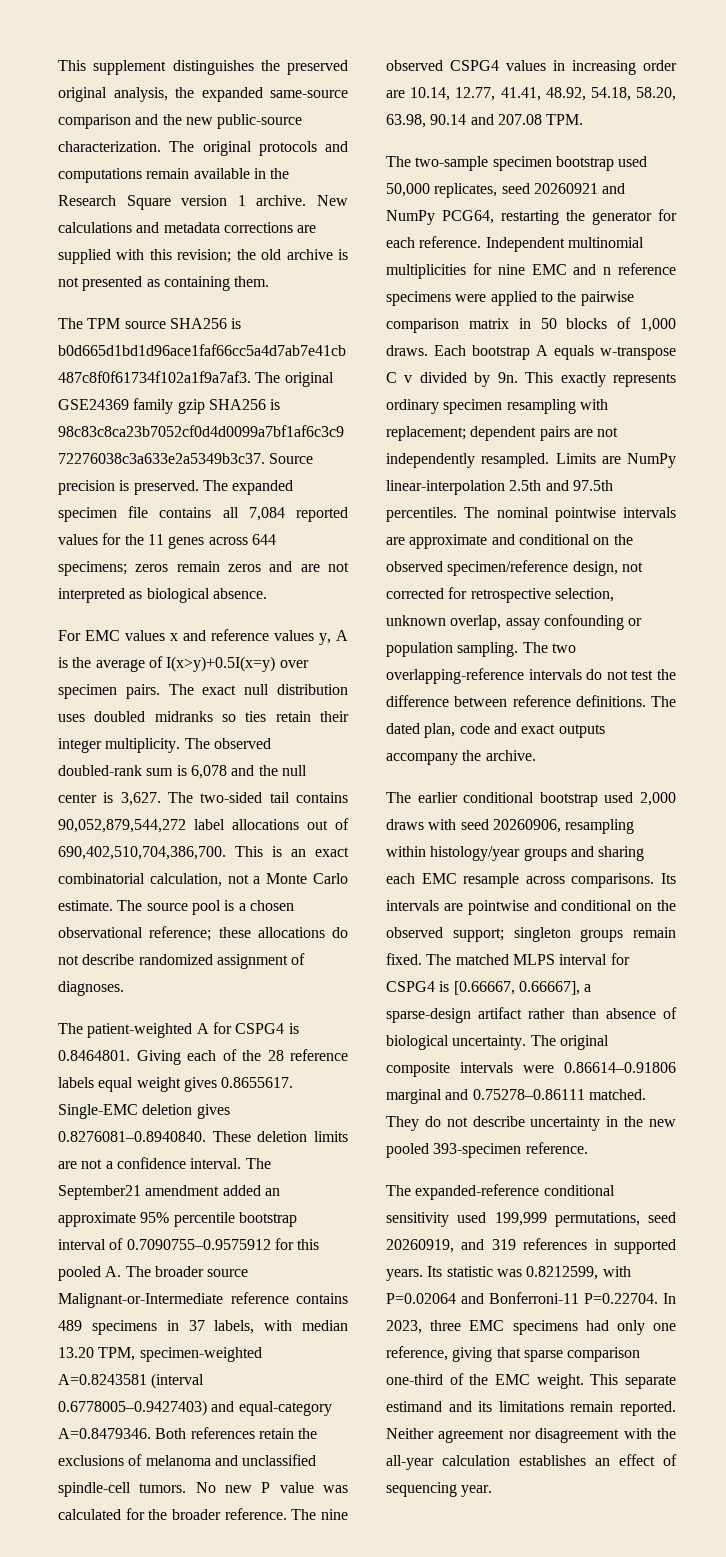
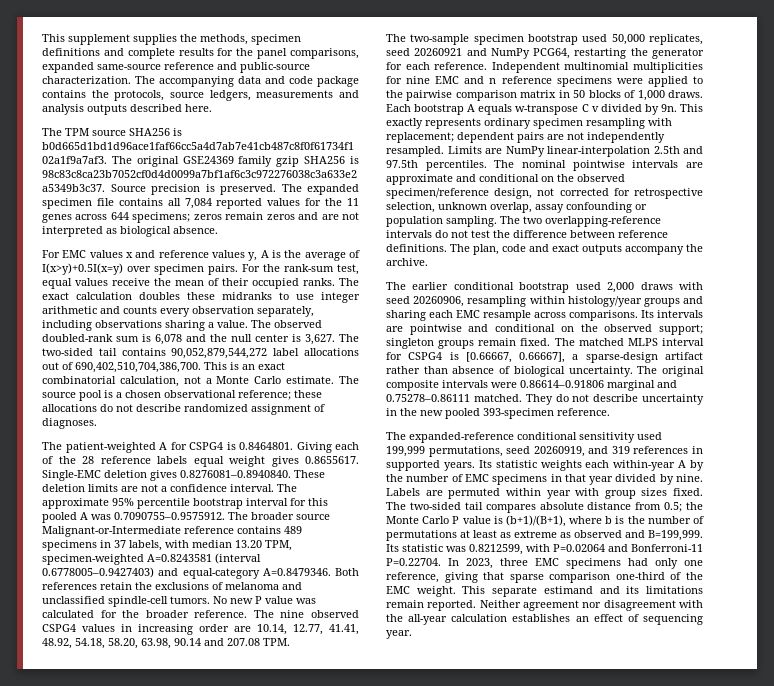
- This supplement distinguishes the preserved original analysis, the expanded same-source comparison and the new public-source characterization. The original protocols and computations remain available in the Research Square version 1 archive. New calculations and metadata corrections are supplied with this revision; the old archive is not presented as containing them.
+ This supplement supplies the methods, specimen definitions and complete results for the panel comparisons, expanded same-source reference and public-source characterization. The accompanying data and code package contains the protocols, source ledgers, measurements and analysis outputs described here.
- The exact null distribution uses doubled midranks so ties retain their integer multiplicity.
+ For the rank-sum test, equal values receive the mean of their occupied ranks. The exact calculation doubles these midranks to use integer arithmetic and counts every observation separately, including observations sharing a value.
- The September21 amendment added an approximate 95% percentile bootstrap interval of 0.7090755–0.9575912 for this pooled A. The broader source Malignant-or-Intermediate reference contains 489 specimens in 37 labels, with median 13.20 TPM, specimen-weighted A=0.8243581 (interval 0.6778005–0.9427403) and equal-category A=0.8479346. Both references retain the exclusions of melanoma and unclassified spindle-cell tumors.
+ The approximate 95% percentile bootstrap interval for this pooled A was 0.7090755–0.9575912. The broader source Malignant-or-Intermediate reference contains 489 specimens in 37 labels, with median 13.20 TPM, specimen-weighted A=0.8243581 (interval 0.6778005–0.9427403) and equal-category A=0.8479346. Both references retain the exclusions of melanoma and unclassified spindle-cell tumors.
- The dated plan, code and exact outputs accompany the archive.
+ The plan, code and exact outputs accompany the archive.
- Its statistic was 0.8212599, with P=0.02064 and Bonferroni-11 P=0.22704. In 2023, three EMC specimens had only one reference, giving that sparse comparison one-third of the EMC weight.
+ Its statistic weights each within-year A by the number of EMC specimens in that year divided by nine. Labels are permuted within year with group sizes fixed. The two-sided tail compares absolute distance from 0.5; the Monte Carlo P value is (b+1)/(B+1), where b is the number of permutations at least as extreme as observed and B=199,999. Its statistic was 0.8212599, with P=0.02064 and Bonferroni-11 P=0.22704. In 2023, three EMC specimens had only one reference, giving that sparse comparison one-third of the EMC weight.

